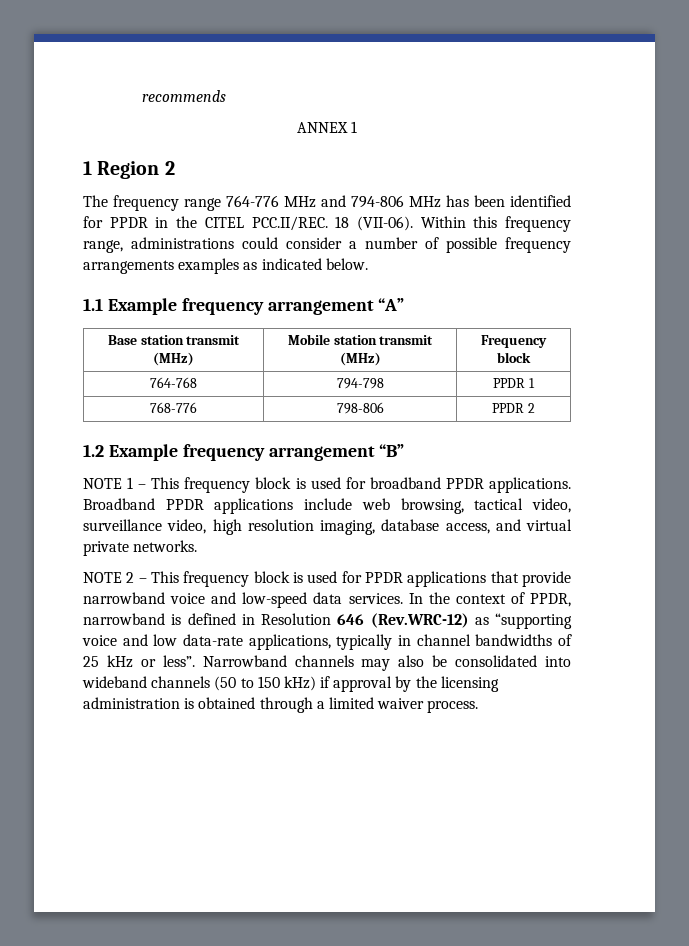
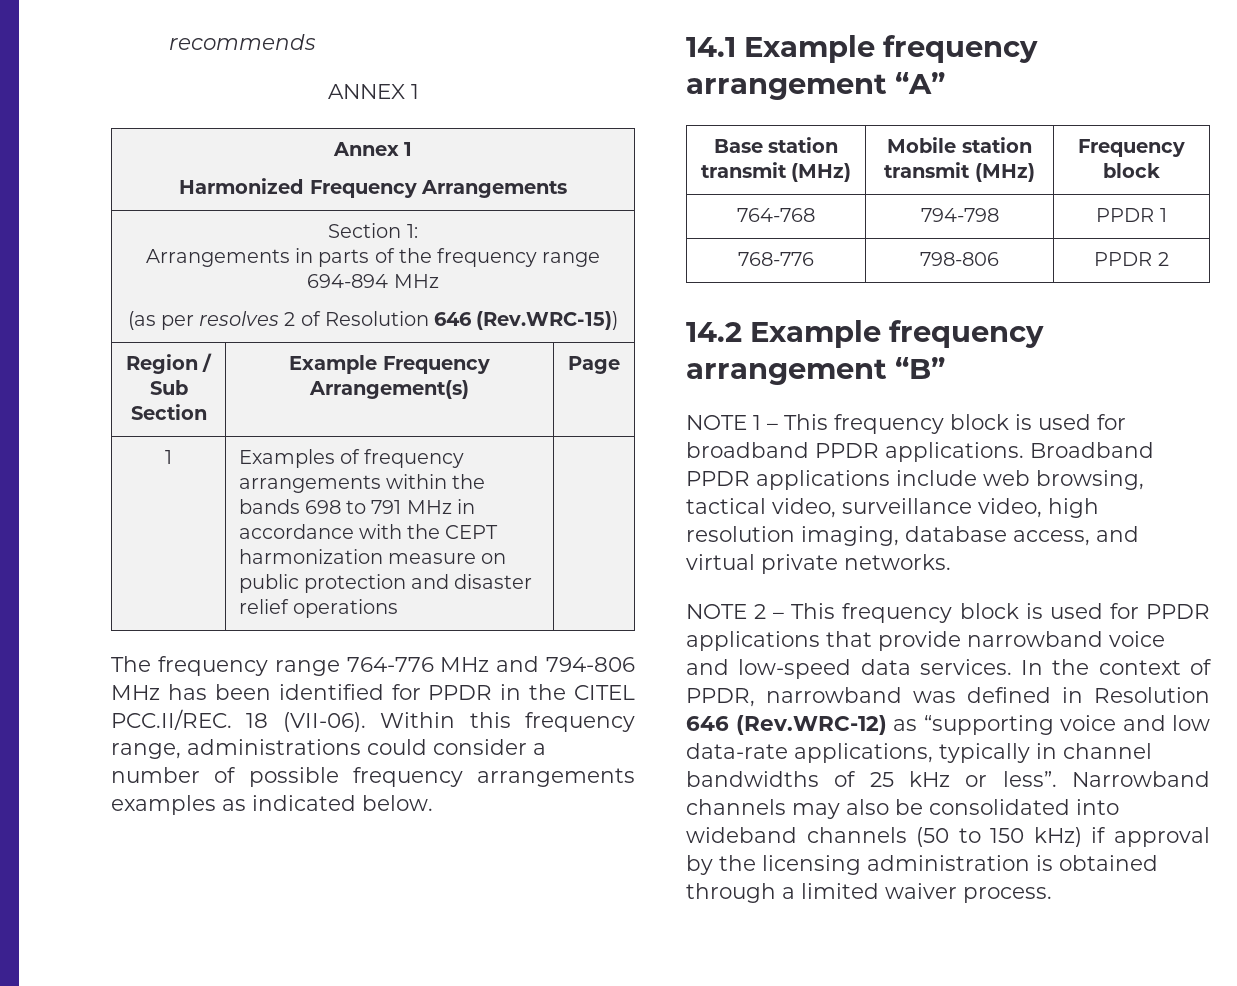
- 1 Region 2
+ Annex 1
+ Harmonized Frequency Arrangements
+ Section 1:
+ Arrangements in parts of the frequency range 694-894 MHz
+ (as per resolves 2 of Resolution 646 (Rev.WRC-15))
+ Region / Sub Section | Example Frequency Arrangement(s) | Page
+ 1 | Examples of frequency arrangements within the bands 698 to 791 MHz in accordance with the CEPT harmonization measure on public protection and disaster relief operations |
- 1.1 Example frequency arrangement “A”
+ 14.1 Example frequency arrangement “A”
- 1.2 Example frequency arrangement “B”
+ 14.2 Example frequency arrangement “B”
- In the context of PPDR, narrowband is defined in Resolution 646 (Rev.WRC-12) as “supporting voice and low data-rate applications, typically in channel bandwidths of 25 kHz or less”.
+ In the context of PPDR, narrowband was defined in Resolution 646 (Rev.WRC-12) as “supporting voice and low data-rate applications, typically in channel bandwidths of 25 kHz or less”.

